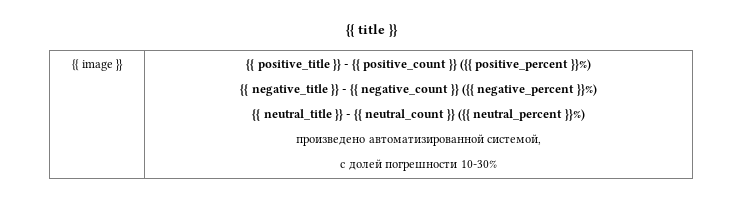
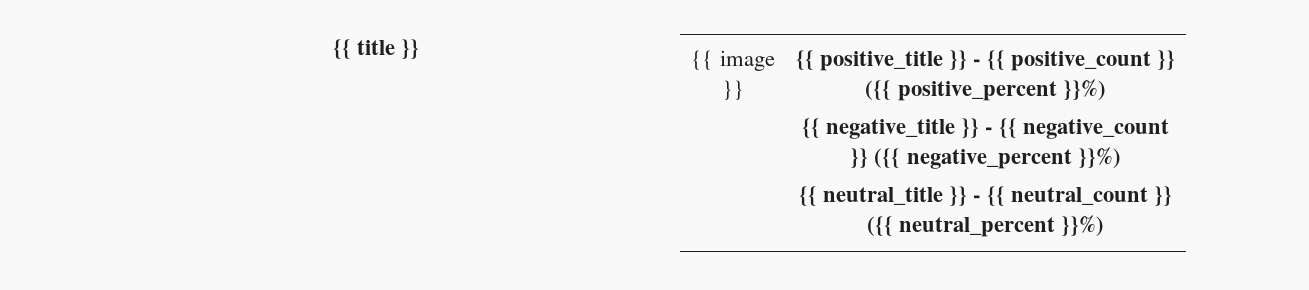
  {{ image }} | {{ positive_title }} - {{ positive_count }} ({{ positive_percent }}%)
  {{ negative_title }} - {{ negative_count }} ({{ negative_percent }}%)
  {{ neutral_title }} - {{ neutral_count }} ({{ neutral_percent }}%)
- произведено автоматизированной системой,
- с долей погрешности 10-30%

